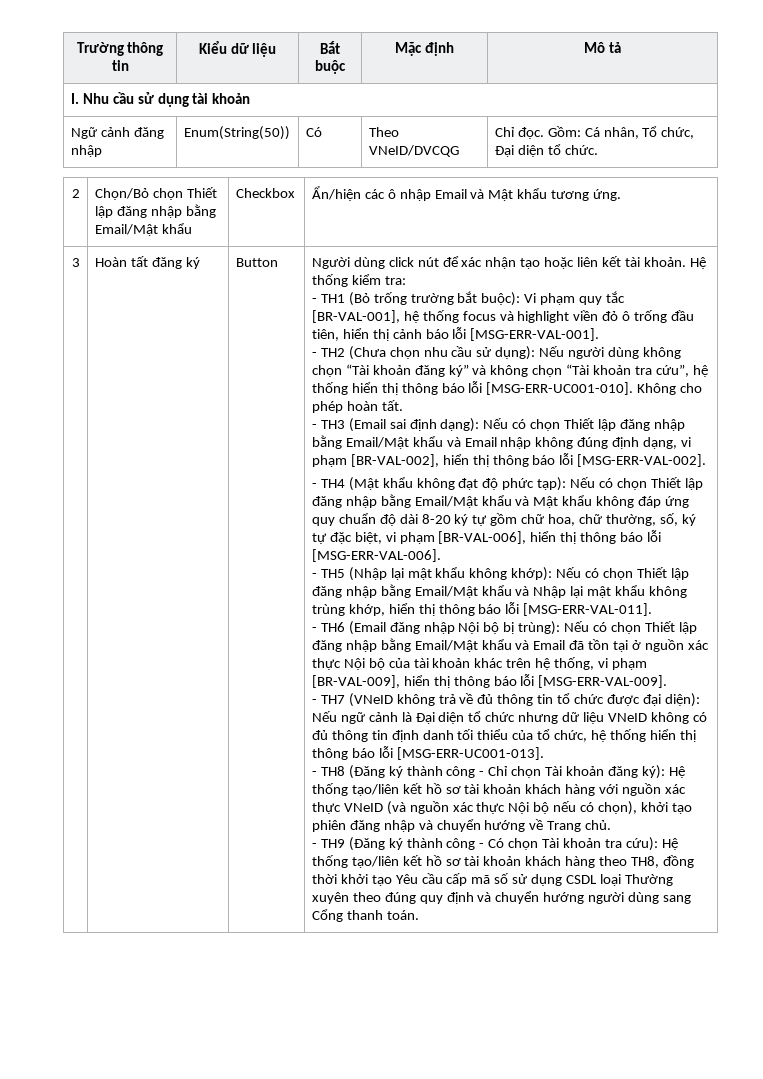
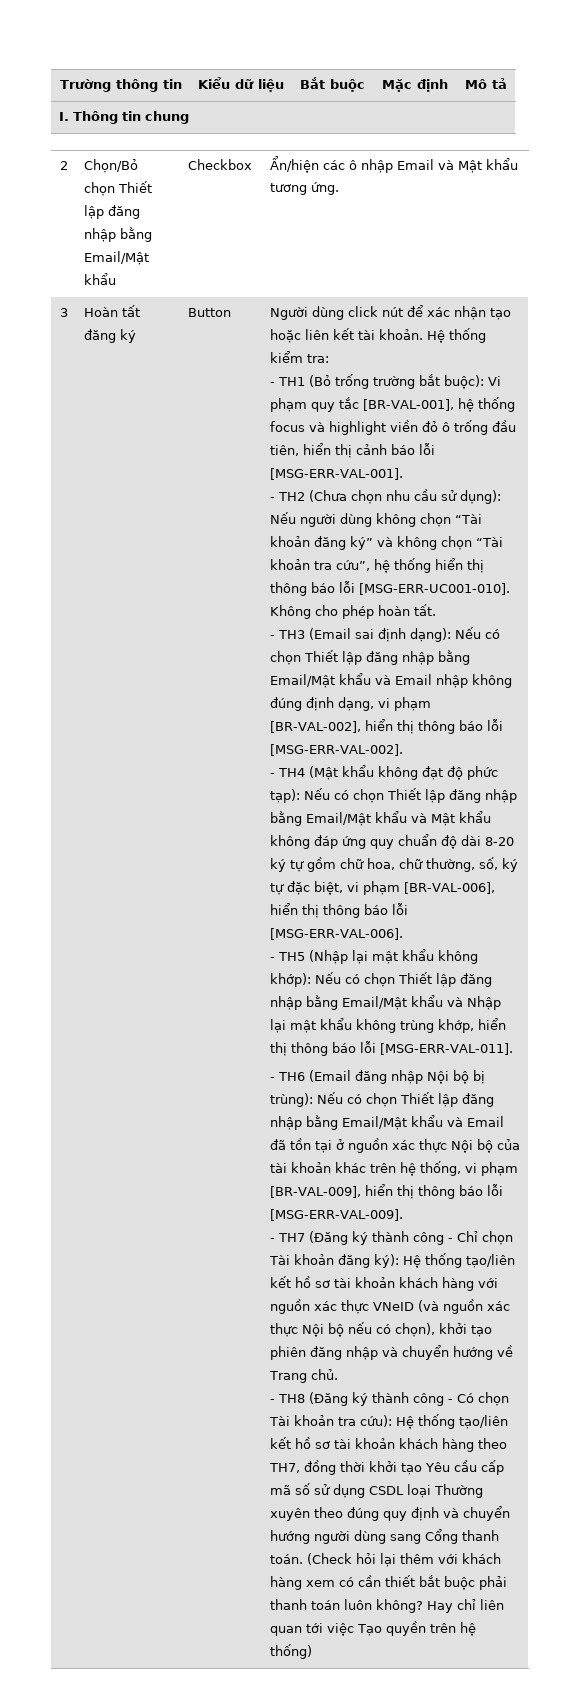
- I. Nhu cầu sử dụng tài khoản
- Ngữ cảnh đăng nhập | Enum(String(50)) | Có | Theo VNeID/DVCQG | Chỉ đọc. Gồm: Cá nhân, Tổ chức, Đại diện tổ chức.
+ I. Thông tin chung
- - TH7 (VNeID không trả về đủ thông tin tổ chức được đại diện): Nếu ngữ cảnh là Đại diện tổ chức nhưng dữ liệu VNeID không có đủ thông tin định danh tối thiểu của tổ chức, hệ thống hiển thị thông báo lỗi [MSG-ERR-UC001-013].
- - TH8 (Đăng ký thành công - Chỉ chọn Tài khoản đăng ký): Hệ thống tạo/liên kết hồ sơ tài khoản khách hàng với nguồn xác thực VNeID (và nguồn xác thực Nội bộ nếu có chọn), khởi tạo phiên đăng nhập và chuyển hướng về Trang chủ.
+ - TH7 (Đăng ký thành công - Chỉ chọn Tài khoản đăng ký): Hệ thống tạo/liên kết hồ sơ tài khoản khách hàng với nguồn xác thực VNeID (và nguồn xác thực Nội bộ nếu có chọn), khởi tạo phiên đăng nhập và chuyển hướng về Trang chủ.
- - TH9 (Đăng ký thành công - Có chọn Tài khoản tra cứu): Hệ thống tạo/liên kết hồ sơ tài khoản khách hàng theo TH8, đồng thời khởi tạo Yêu cầu cấp mã số sử dụng CSDL loại Thường xuyên theo đúng quy định và chuyển hướng người dùng sang Cổng thanh toán.
+ - TH8 (Đăng ký thành công - Có chọn Tài khoản tra cứu): Hệ thống tạo/liên kết hồ sơ tài khoản khách hàng theo TH7, đồng thời khởi tạo Yêu cầu cấp mã số sử dụng CSDL loại Thường xuyên theo đúng quy định và chuyển hướng người dùng sang Cổng thanh toán.
+ (Check hỏi lại thêm với khách hàng xem có cần thiết bắt buộc phải thanh toán luôn không? Hay chỉ liên quan tới việc Tạo quyền trên hệ thống)

